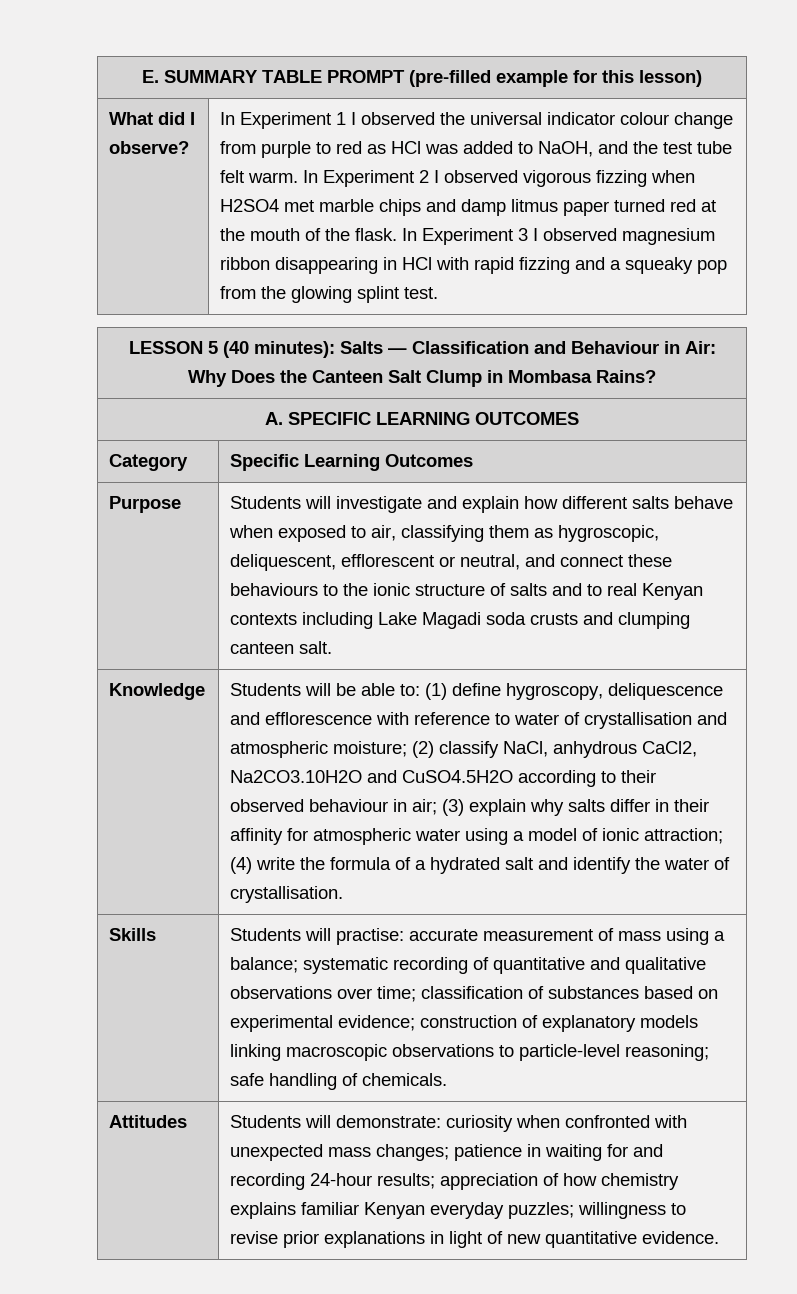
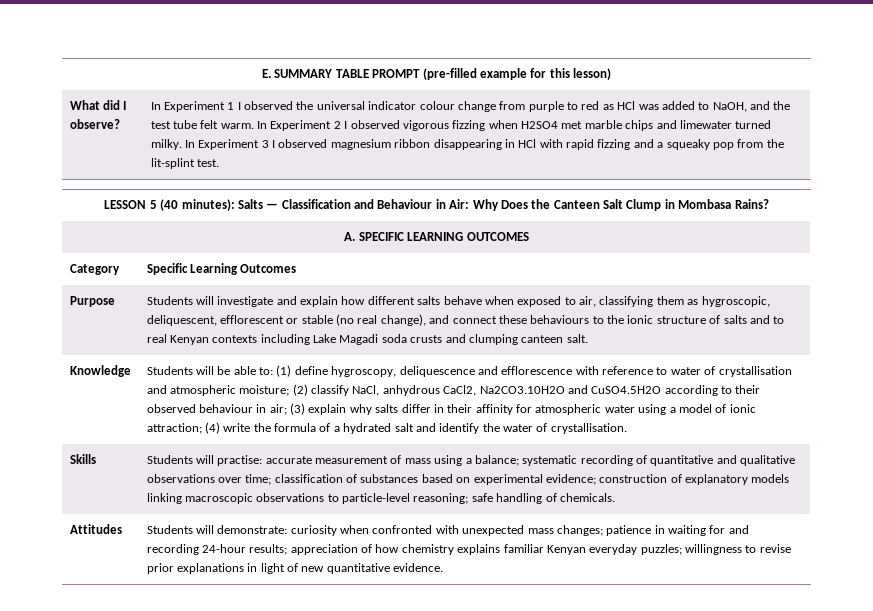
- In Experiment 2 I observed vigorous fizzing when H2SO4 met marble chips and damp litmus paper turned red at the mouth of the flask.
+ In Experiment 2 I observed vigorous fizzing when H2SO4 met marble chips and limewater turned milky.
- In Experiment 3 I observed magnesium ribbon disappearing in HCl with rapid fizzing and a squeaky pop from the glowing splint test.
+ In Experiment 3 I observed magnesium ribbon disappearing in HCl with rapid fizzing and a squeaky pop from the lit-splint test.
- Students will investigate and explain how different salts behave when exposed to air, classifying them as hygroscopic, deliquescent, efflorescent or neutral, and connect these behaviours to the ionic structure of salts and to real Kenyan contexts including Lake Magadi soda crusts and clumping canteen salt.
+ Students will investigate and explain how different salts behave when exposed to air, classifying them as hygroscopic, deliquescent, efflorescent or stable (no real change), and connect these behaviours to the ionic structure of salts and to real Kenyan contexts including Lake Magadi soda crusts and clumping canteen salt.

